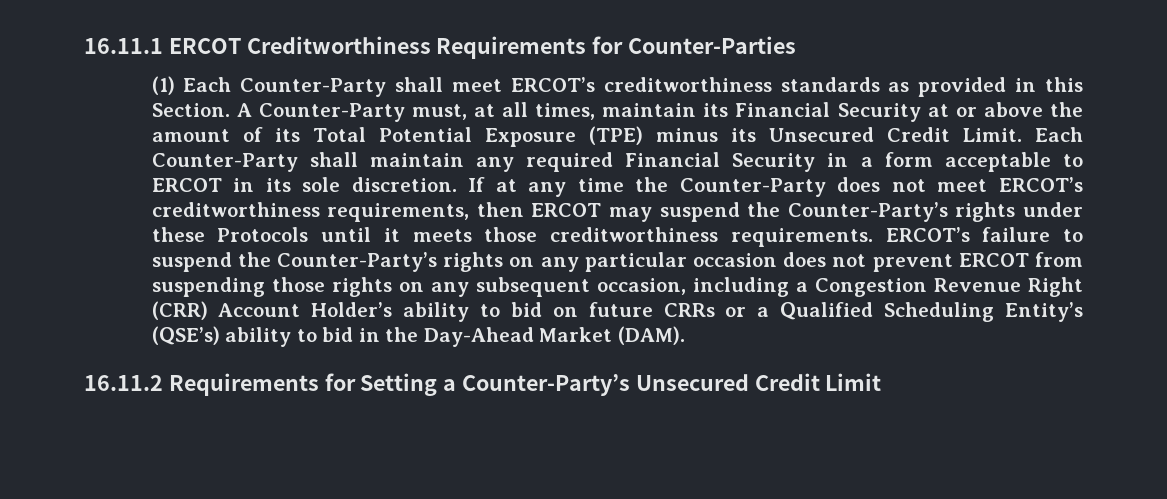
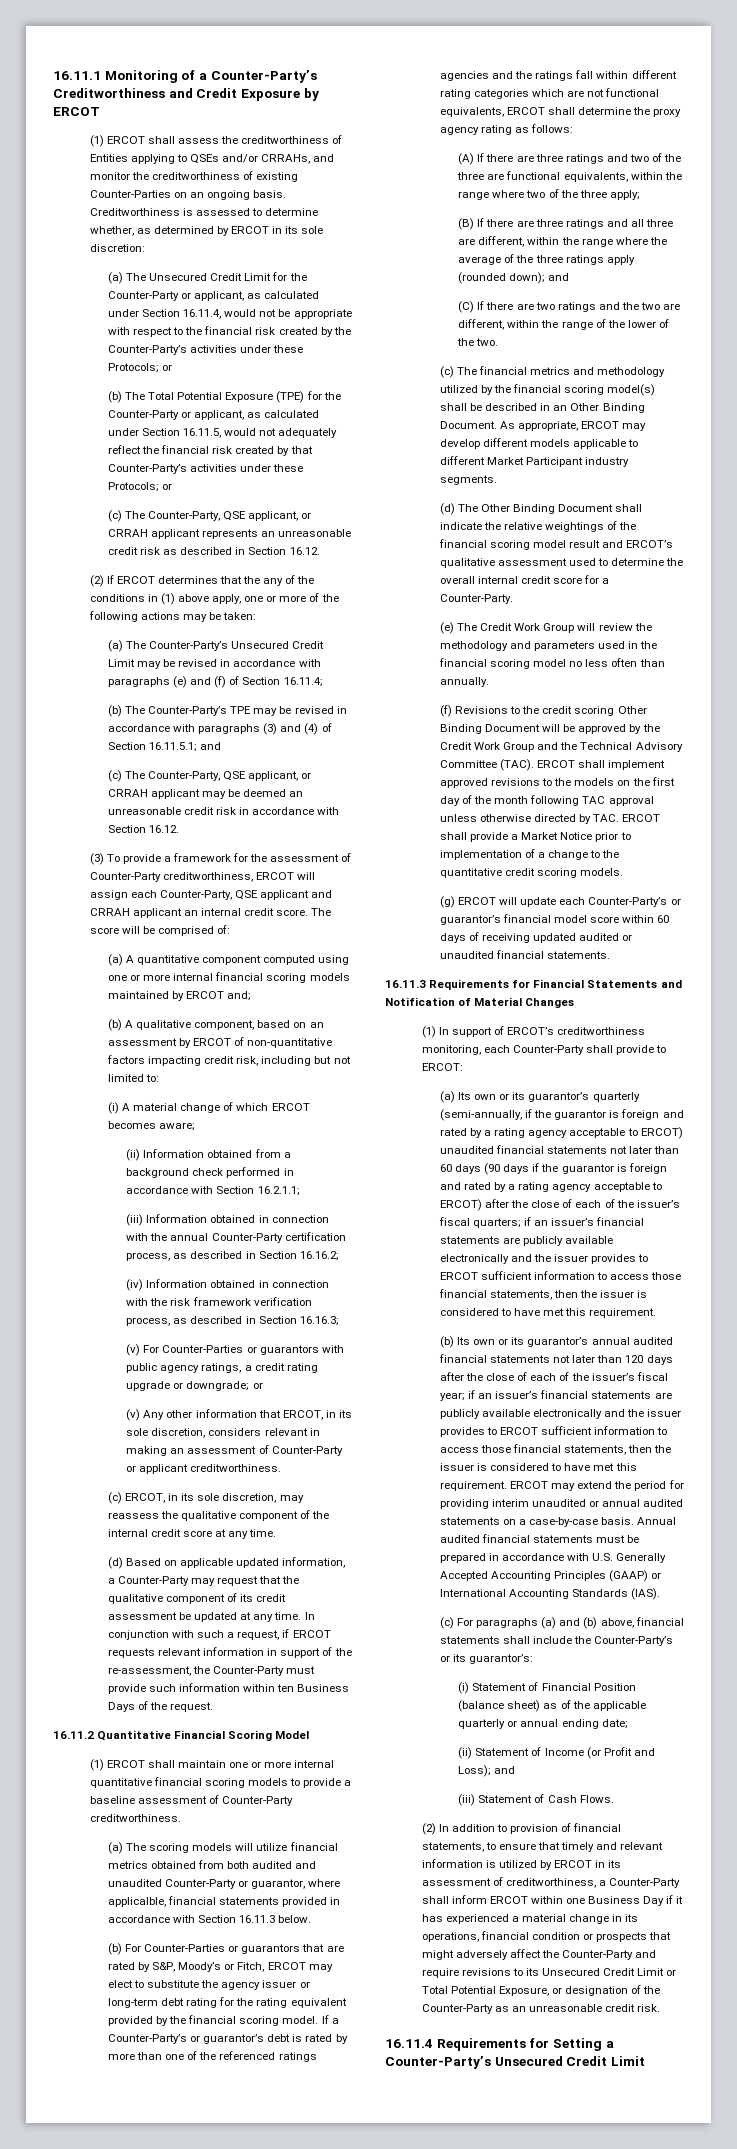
- 16.11.1 ERCOT Creditworthiness Requirements for Counter-Parties
- (1) Each Counter-Party shall meet ERCOT’s creditworthiness standards as provided in this Section. A Counter-Party must, at all times, maintain its Financial Security at or above the amount of its Total Potential Exposure (TPE) minus its Unsecured Credit Limit. Each Counter-Party shall maintain any required Financial Security in a form acceptable to ERCOT in its sole discretion. If at any time the Counter-Party does not meet ERCOT’s creditworthiness requirements, then ERCOT may suspend the Counter-Party’s rights under these Protocols until it meets those creditworthiness requirements. ERCOT’s failure to suspend the Counter-Party’s rights on any particular occasion does not prevent ERCOT from suspending those rights on any subsequent occasion, including a Congestion Revenue Right (CRR) Account Holder’s ability to bid on future CRRs or a Qualified Scheduling Entity’s (QSE’s) ability to bid in the Day-Ahead Market (DAM).
- 16.11.2 Requirements for Setting a Counter-Party’s Unsecured Credit Limit
+ 16.11.1 Monitoring of a Counter-Party’s Creditworthiness and Credit Exposure by ERCOT
+ (1) ERCOT shall assess the creditworthiness of Entities applying to QSEs and/or CRRAHs, and monitor the creditworthiness of existing Counter-Parties on an ongoing basis. Creditworthiness is assessed to determine whether, as determined by ERCOT in its sole discretion:
+ (a) The Unsecured Credit Limit for the Counter-Party or applicant, as calculated under Section 16.11.4, would not be appropriate with respect to the financial risk created by the Counter-Party’s activities under these Protocols; or
+ (b) The Total Potential Exposure (TPE) for the Counter-Party or applicant, as calculated under Section 16.11.5, would not adequately reflect the financial risk created by that Counter-Party’s activities under these Protocols; or
+ (c) The Counter-Party, QSE applicant, or CRRAH applicant represents an unreasonable credit risk as described in Section 16.12.
+ (2) If ERCOT determines that the any of the conditions in (1) above apply, one or more of the following actions may be taken:
+ (a) The Counter-Party’s Unsecured Credit Limit may be revised in accordance with paragraphs (e) and (f) of Section 16.11.4;
+ (b) The Counter-Party’s TPE may be revised in accordance with paragraphs (3) and (4) of Section 16.11.5.1; and
+ (c) The Counter-Party, QSE applicant, or CRRAH applicant may be deemed an unreasonable credit risk in accordance with Section 16.12.
+ (3) To provide a framework for the assessment of Counter-Party creditworthiness, ERCOT will assign each Counter-Party, QSE applicant and CRRAH applicant an internal credit score. The score will be comprised of:
+ (a) A quantitative component computed using one or more internal financial scoring models maintained by ERCOT and;
+ (b) A qualitative component, based on an assessment by ERCOT of non-quantitative factors impacting credit risk, including but not limited to:
+ (i) A material change of which ERCOT becomes aware;
+ (ii) Information obtained from a background check performed in accordance with Section 16.2.1.1;
+ (iii) Information obtained in connection with the annual Counter-Party certification process, as described in Section 16.16.2;
+ (iv) Information obtained in connection with the risk framework verification process, as described in Section 16.16.3;
+ (v) For Counter-Parties or guarantors with public agency ratings, a credit rating upgrade or downgrade; or
+ (v) Any other information that ERCOT, in its sole discretion, considers relevant in making an assessment of Counter-Party or applicant creditworthiness.
+ (c) ERCOT, in its sole discretion, may reassess the qualitative component of the internal credit score at any time.
+ (d) Based on applicable updated information, a Counter-Party may request that the qualitative component of its credit assessment be updated at any time. In conjunction with such a request, if ERCOT requests relevant information in support of the re-assessment, the Counter-Party must provide such information within ten Business Days of the request.
+ 16.11.2 Quantitative Financial Scoring Model
+ (1) ERCOT shall maintain one or more internal quantitative financial scoring models to provide a baseline assessment of Counter-Party creditworthiness.
+ (a) The scoring models will utilize financial metrics obtained from both audited and unaudited Counter-Party or guarantor, where applicalble, financial statements provided in accordance with Section 16.11.3 below.
+ (b) For Counter-Parties or guarantors that are rated by S&P, Moody’s or Fitch, ERCOT may elect to substitute the agency issuer or long-term debt rating for the rating equivalent provided by the financial scoring model. If a Counter-Party’s or guarantor’s debt is rated by more than one of the referenced ratings agencies and the ratings fall within different rating categories which are not functional equivalents, ERCOT shall determine the proxy agency rating as follows:
+ (A) If there are three ratings and two of the three are functional equivalents, within the range where two of the three apply;
+ (B) If there are three ratings and all three are different, within the range where the average of the three ratings apply (rounded down); and
+ (C) If there are two ratings and the two are different, within the range of the lower of the two.
+ (c) The financial metrics and methodology utilized by the financial scoring model(s) shall be described in an Other Binding Document. As appropriate, ERCOT may develop different models applicable to different Market Participant industry segments.
+ (d) The Other Binding Document shall indicate the relative weightings of the financial scoring model result and ERCOT’s qualitative assessment used to determine the overall internal credit score for a Counter-Party.
+ (e) The Credit Work Group will review the methodology and parameters used in the financial scoring model no less often than annually.
+ (f) Revisions to the credit scoring Other Binding Document will be approved by the Credit Work Group and the Technical Advisory Committee (TAC). ERCOT shall implement approved revisions to the models on the first day of the month following TAC approval unless otherwise directed by TAC. ERCOT shall provide a Market Notice prior to implementation of a change to the quantitative credit scoring models.
+ (g) ERCOT will update each Counter-Party’s or guarantor’s financial model score within 60 days of receiving updated audited or unaudited financial statements.
+ 16.11.3 Requirements for Financial Statements and Notification of Material Changes
+ (1) In support of ERCOT’s creditworthiness monitoring, each Counter-Party shall provide to ERCOT:
+ (a) Its own or its guarantor’s quarterly (semi-annually, if the guarantor is foreign and rated by a rating agency acceptable to ERCOT) unaudited financial statements not later than 60 days (90 days if the guarantor is foreign and rated by a rating agency acceptable to ERCOT) after the close of each of the issuer’s fiscal quarters; if an issuer’s financial statements are publicly available electronically and the issuer provides to ERCOT sufficient information to access those financial statements, then the issuer is considered to have met this requirement.
+ (b) Its own or its guarantor’s annual audited financial statements not later than 120 days after the close of each of the issuer’s fiscal year; if an issuer’s financial statements are publicly available electronically and the issuer provides to ERCOT sufficient information to access those financial statements, then the issuer is considered to have met this requirement. ERCOT may extend the period for providing interim unaudited or annual audited statements on a case-by-case basis. Annual audited financial statements must be prepared in accordance with U.S. Generally Accepted Accounting Principles (GAAP) or International Accounting Standards (IAS).
+ (c) For paragraphs (a) and (b) above, financial statements shall include the Counter-Party’s or its guarantor’s:
+ (i) Statement of Financial Position (balance sheet) as of the applicable quarterly or annual ending date;
+ (ii) Statement of Income (or Profit and Loss); and
+ (iii) Statement of Cash Flows.
+ (2) In addition to provision of financial statements, to ensure that timely and relevant information is utilized by ERCOT in its assessment of creditworthiness, a Counter-Party shall inform ERCOT within one Business Day if it has experienced a material change in its operations, financial condition or prospects that might adversely affect the Counter-Party and require revisions to its Unsecured Credit Limit or Total Potential Exposure, or designation of the Counter-Party as an unreasonable credit risk.
+ 16.11.4 Requirements for Setting a Counter-Party’s Unsecured Credit Limit

